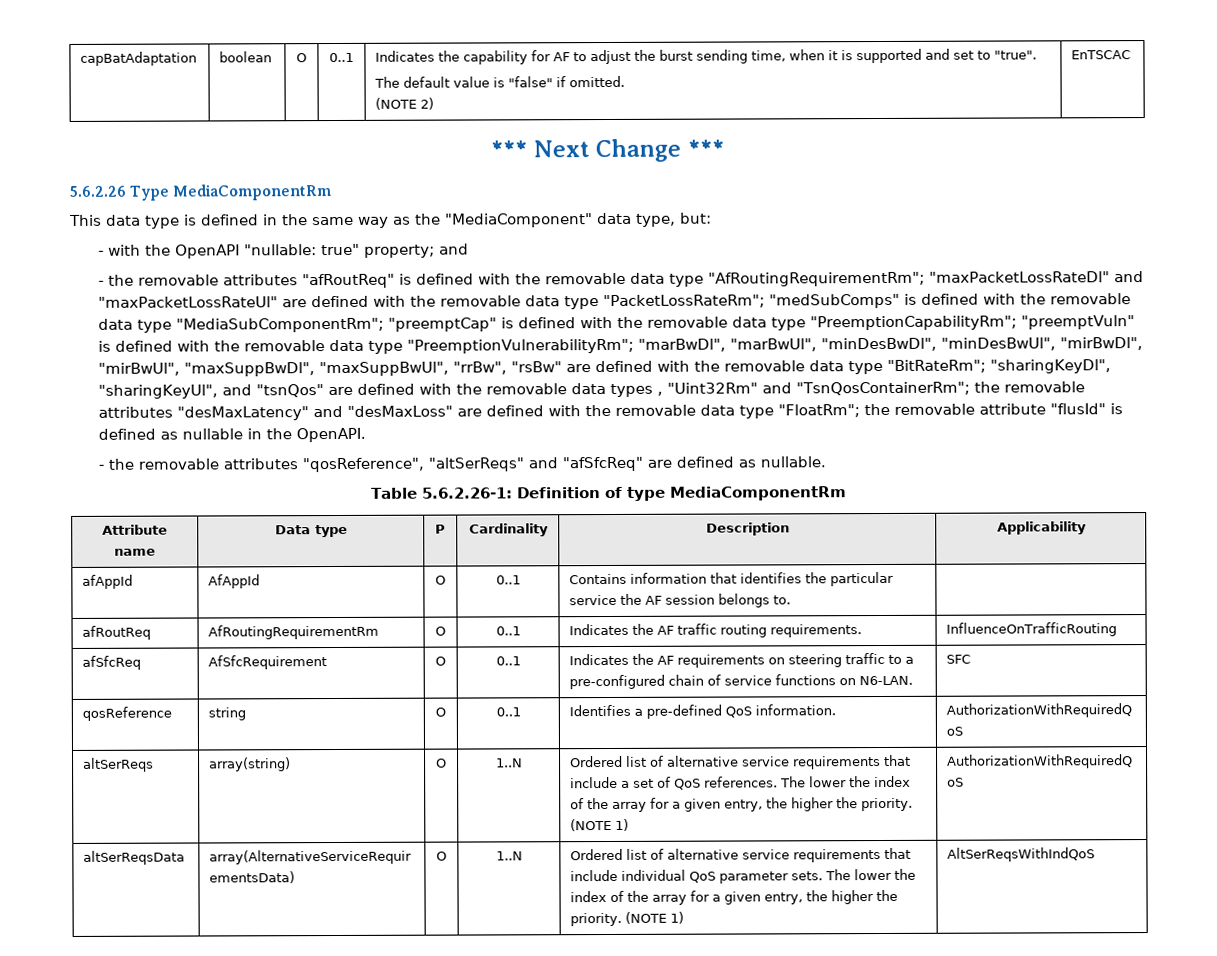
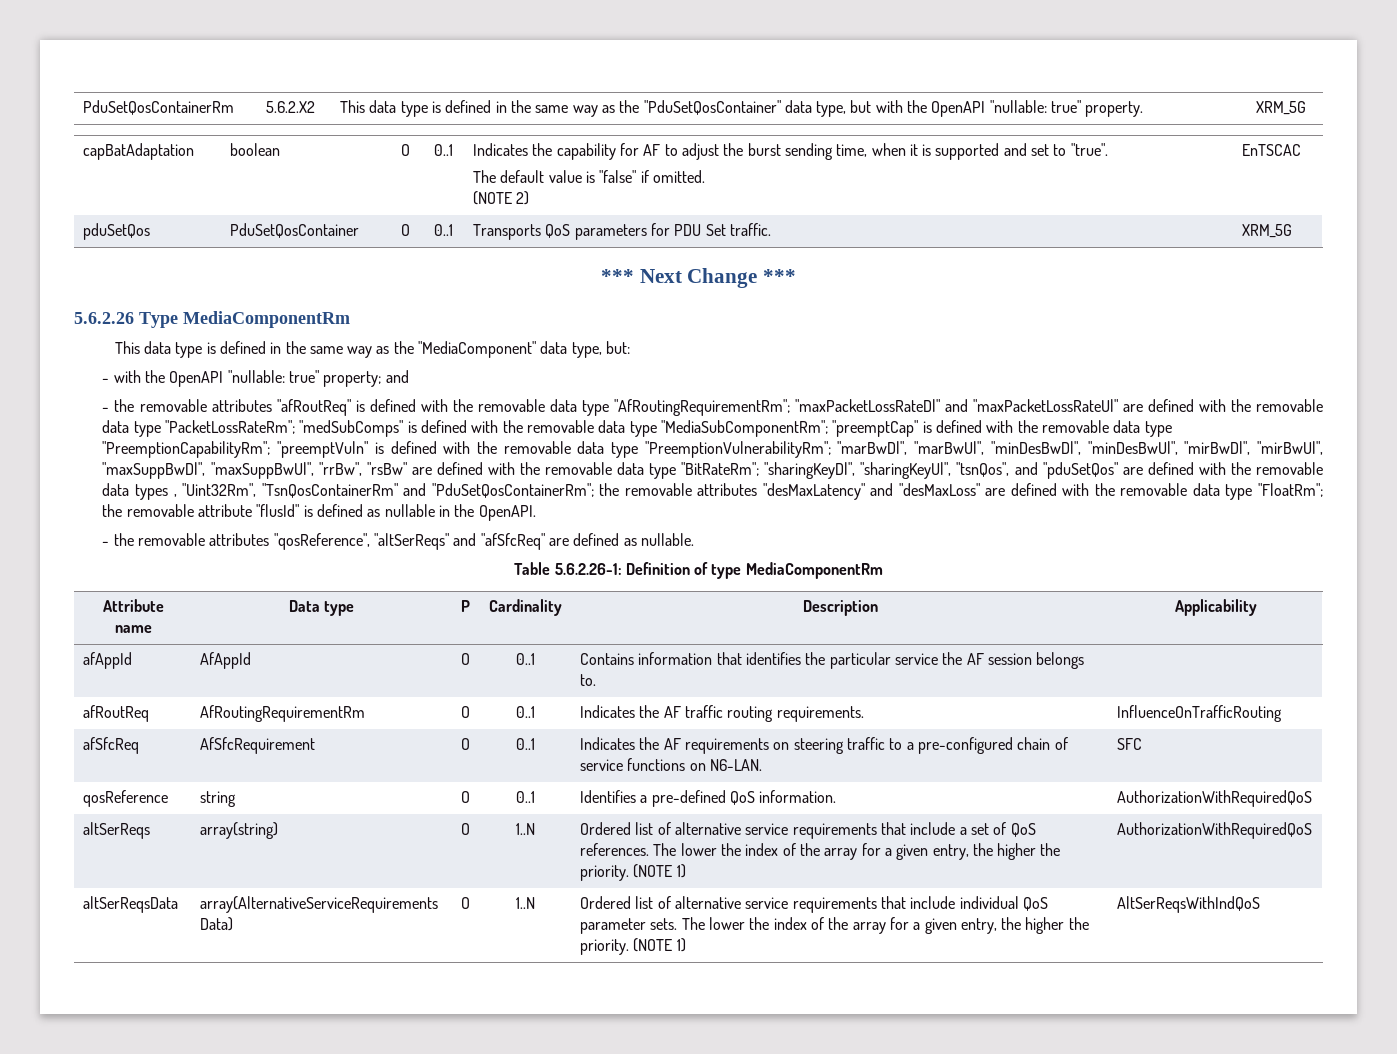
+ PduSetQosContainerRm | 5.6.2.X2 | This data type is defined in the same way as the "PduSetQosContainer" data type, but with the OpenAPI "nullable: true" property. | XRM_5G
+ pduSetQos | PduSetQosContainer | O | 0..1 | Transports QoS parameters for PDU Set traffic. | XRM_5G
- "sharingKeyDl", "sharingKeyUl", and "tsnQos" are defined with the removable data types , "Uint32Rm" and "TsnQosContainerRm";
+ "sharingKeyDl", "sharingKeyUl", "tsnQos", and "pduSetQos" are defined with the removable data types , "Uint32Rm", "TsnQosContainerRm" and "PduSetQosContainerRm";

